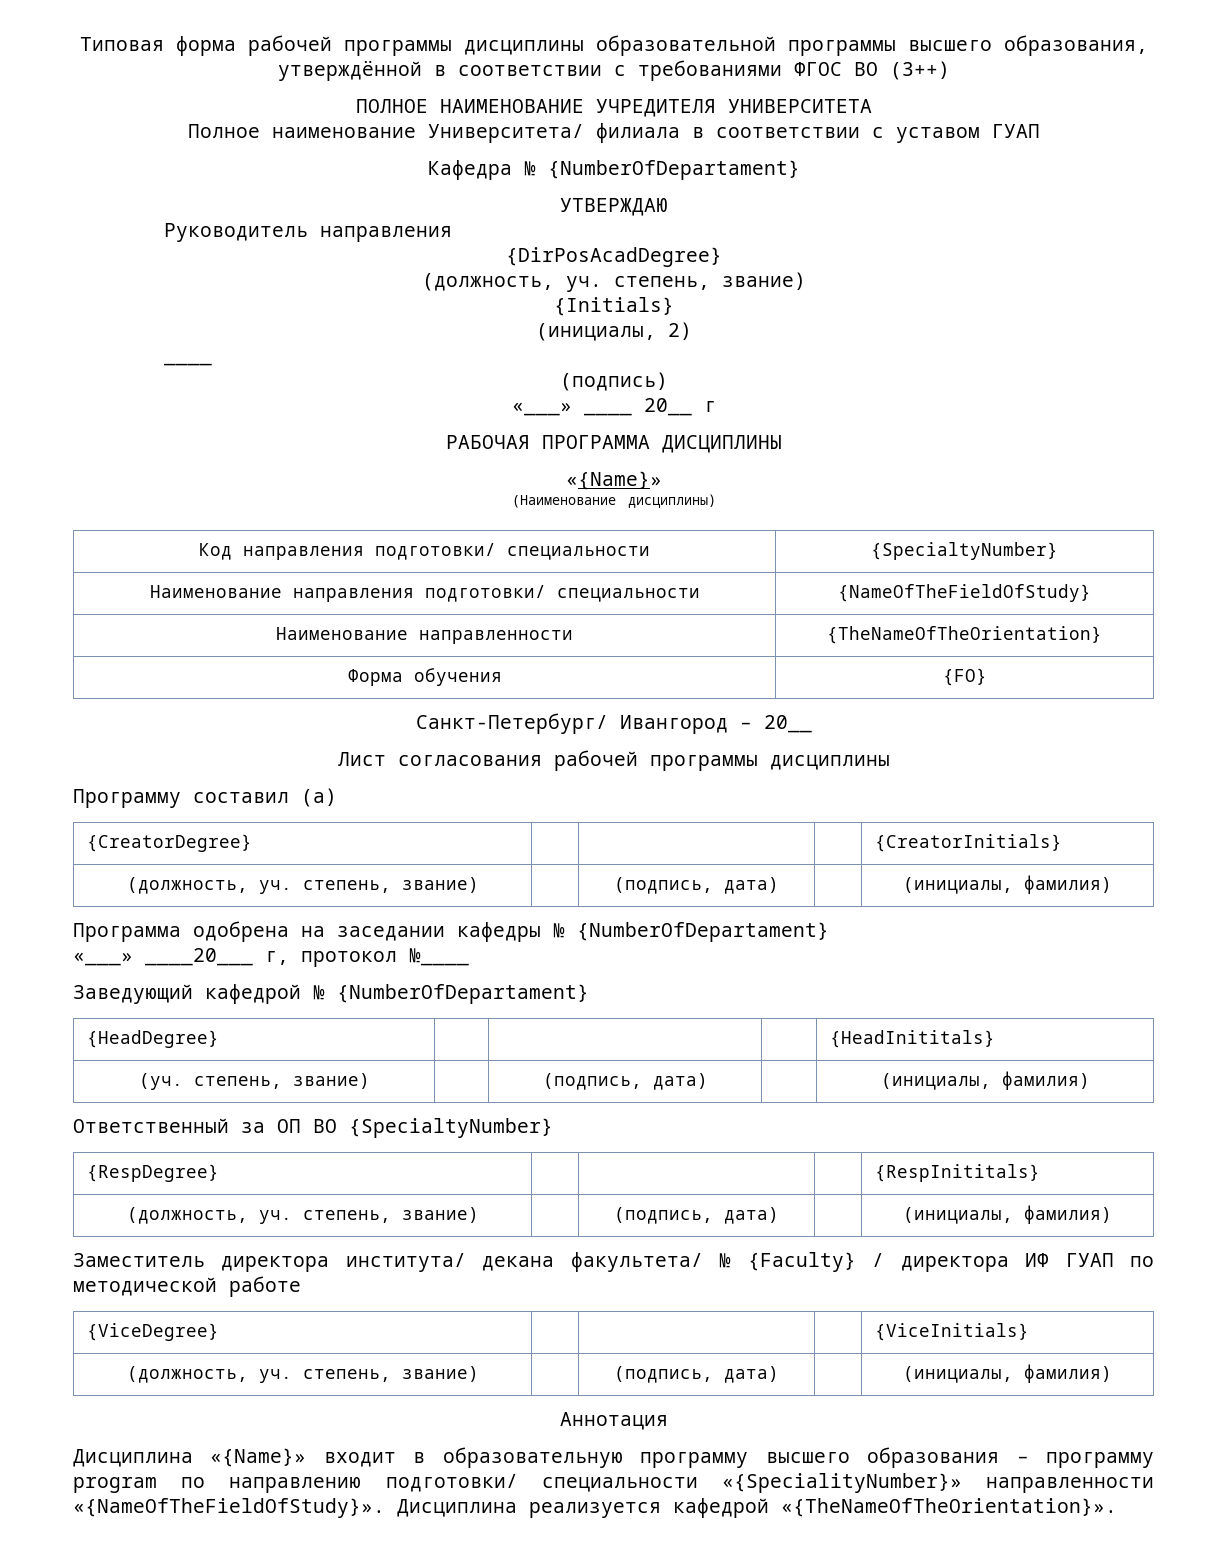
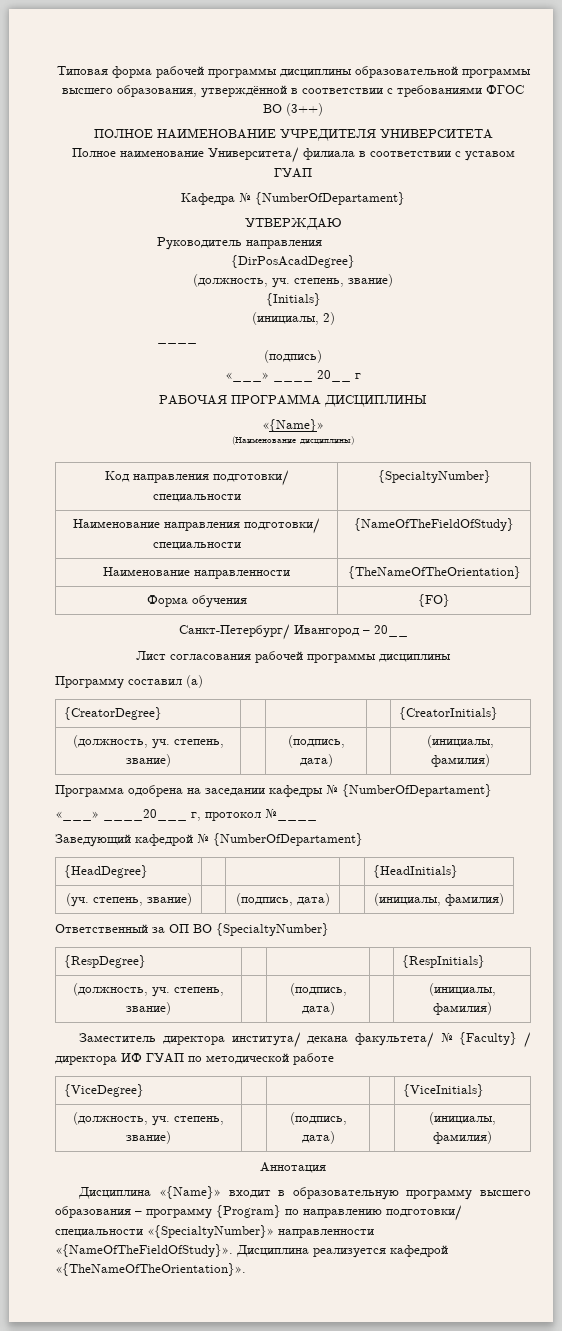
- {HeadDegree} | | | | {HeadInititals}
+ {HeadDegree} | | | | {HeadInitials}
- {RespDegree} | | | | {RespInititals}
+ {RespDegree} | | | | {RespInitials}
- Дисциплина «{Name}» входит в образовательную программу высшего образования – программу program по направлению подготовки/ специальности «{SpecialityNumber}» направленности «{NameOfTheFieldOfStudy}».
+ Дисциплина «{Name}» входит в образовательную программу высшего образования – программу {Program} по направлению подготовки/ специальности «{SpecialtyNumber}» направленности «{NameOfTheFieldOfStudy}».

